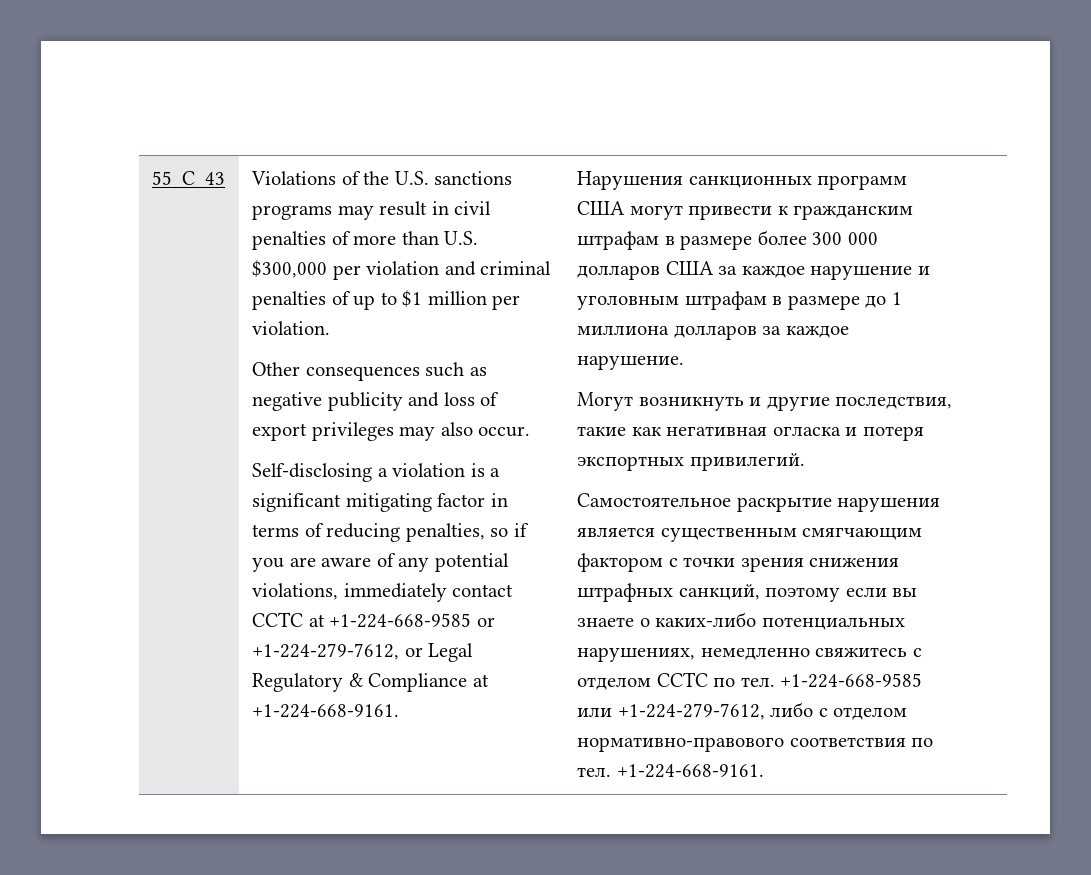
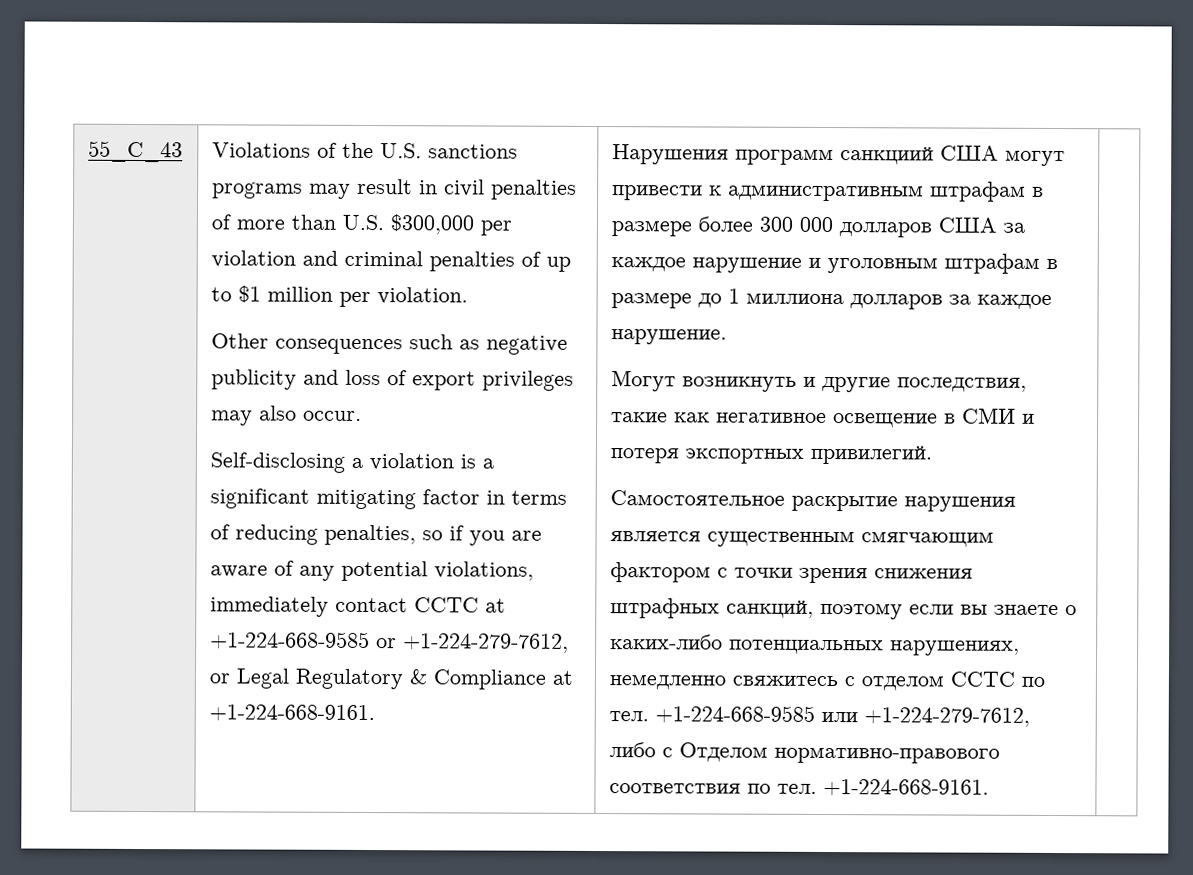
- Нарушения санкционных программ США могут привести к гражданским штрафам в размере более 300 000 долларов США за каждое нарушение и уголовным штрафам в размере до 1 миллиона долларов за каждое нарушение.
+ Нарушения программ санкциий США могут привести к административным штрафам в размере более 300 000 долларов США за каждое нарушение и уголовным штрафам в размере до 1 миллиона долларов за каждое нарушение.
- Могут возникнуть и другие последствия, такие как негативная огласка и потеря экспортных привилегий.
+ Могут возникнуть и другие последствия, такие как негативное освещение в СМИ и потеря экспортных привилегий.
- +1-224-668-9585 или +1-224-279-7612, либо с отделом нормативно-правового соответствия по тел.
+ +1-224-668-9585 или +1-224-279-7612, либо с Отделом нормативно-правового соответствия по тел.

